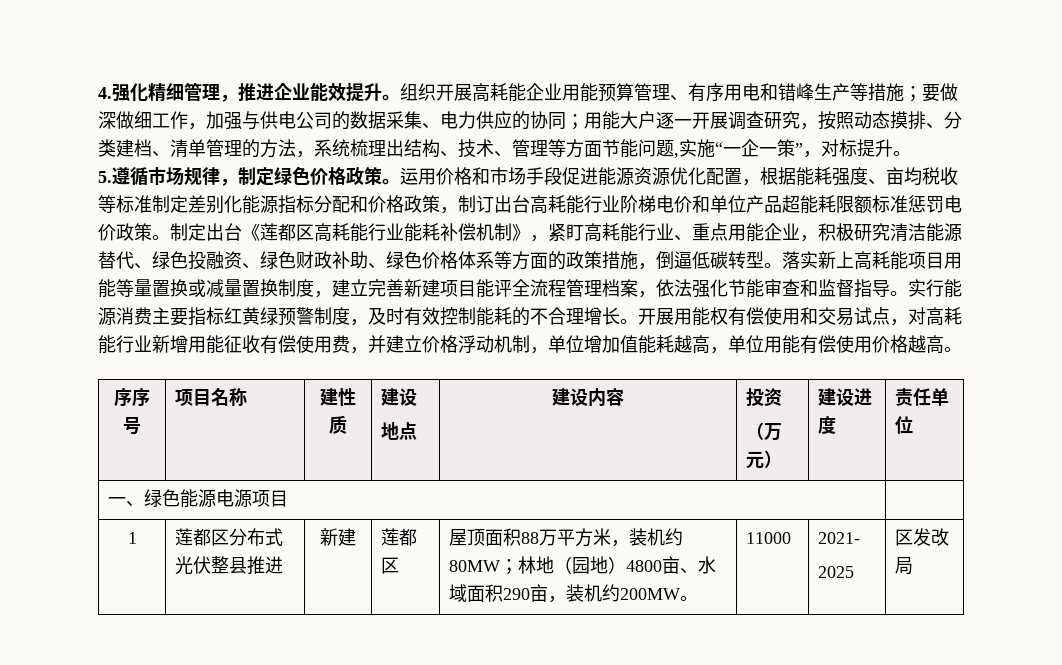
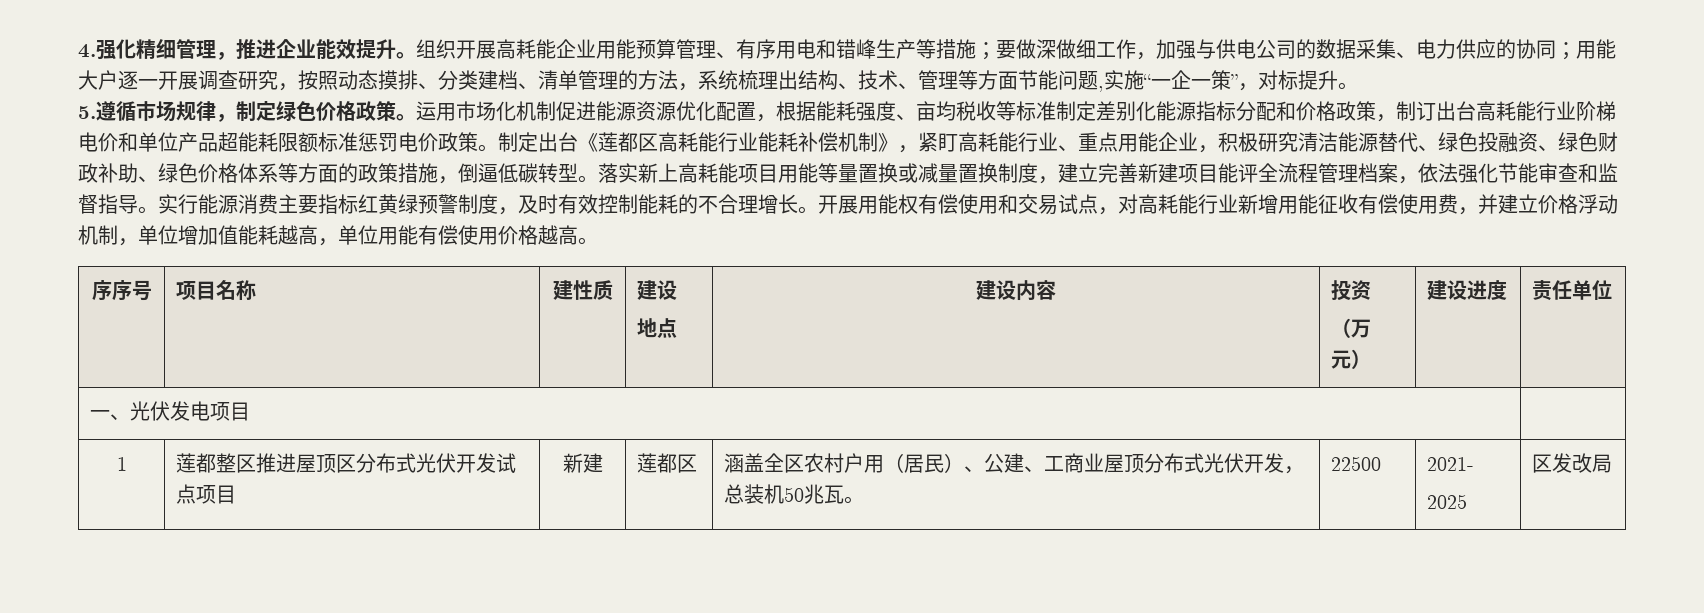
- 运用价格和市场手段促进能源资源优化配置，根据能耗强度、亩均税收等标准制定差别化能源指标分配和价格政策，制订出台高耗能行业阶梯电价和单位产品超能耗限额标准惩罚电价政策。
+ 运用市场化机制促进能源资源优化配置，根据能耗强度、亩均税收等标准制定差别化能源指标分配和价格政策，制订出台高耗能行业阶梯电价和单位产品超能耗限额标准惩罚电价政策。
- 一、绿色能源电源项目 |
+ 一、光伏发电项目 |
- 1 | 莲都区分布式光伏整县推进 | 新建 | 莲都区 | 屋顶面积88万平方米，装机约80MW；林地（园地）4800亩、水域面积290亩，装机约200MW。 | 11000 | 2021-
+ 1 | 莲都整区推进屋顶区分布式光伏开发试点项目 | 新建 | 莲都区 | 涵盖全区农村户用（居民）、公建、工商业屋顶分布式光伏开发，总装机50兆瓦。 | 22500 | 2021-

